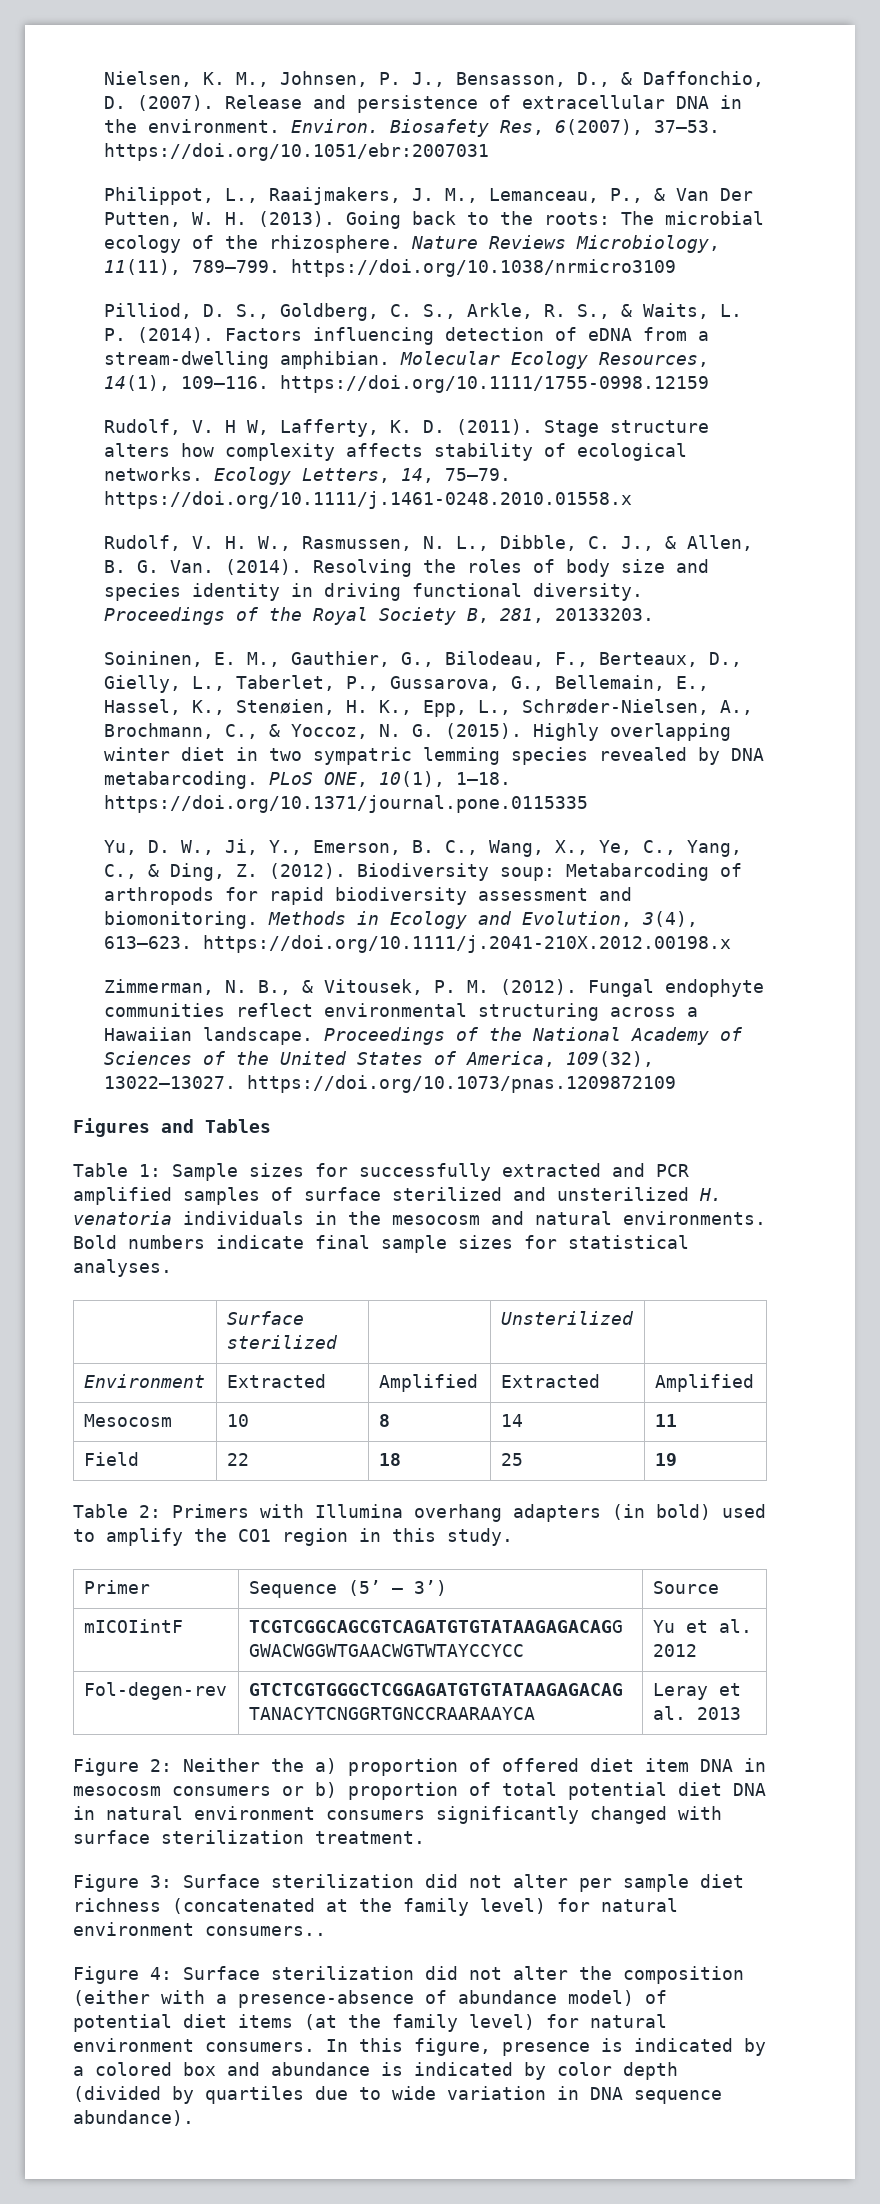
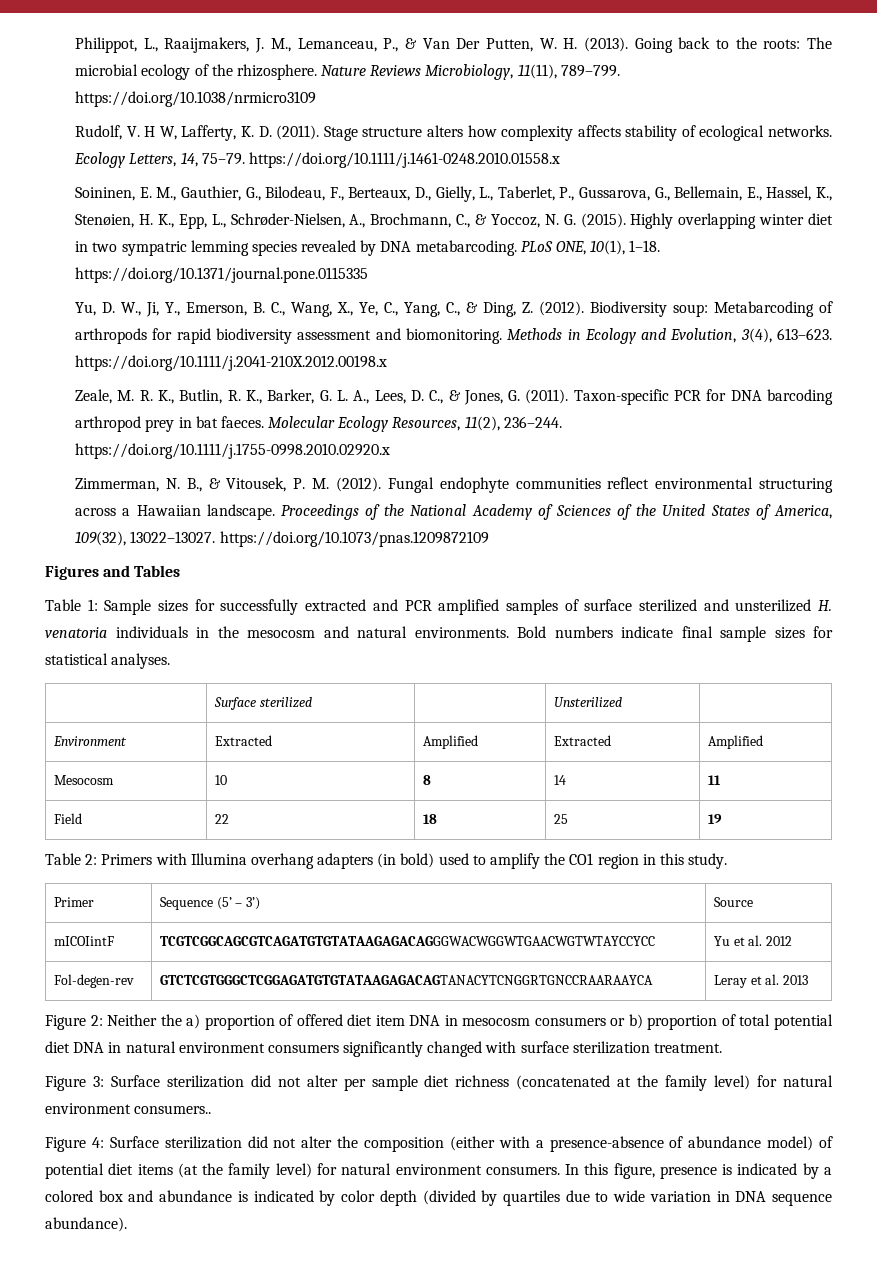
- Nielsen, K. M., Johnsen, P. J., Bensasson, D., & Daffonchio, D. (2007). Release and persistence of extracellular DNA in the environment. Environ. Biosafety Res, 6(2007), 37–53. https://doi.org/10.1051/ebr:2007031
- Pilliod, D. S., Goldberg, C. S., Arkle, R. S., & Waits, L. P. (2014). Factors influencing detection of eDNA from a stream-dwelling amphibian. Molecular Ecology Resources, 14(1), 109–116. https://doi.org/10.1111/1755-0998.12159
- Rudolf, V. H. W., Rasmussen, N. L., Dibble, C. J., & Allen, B. G. Van. (2014). Resolving the roles of body size and species identity in driving functional diversity. Proceedings of the Royal Society B, 281, 20133203.
+ Zeale, M. R. K., Butlin, R. K., Barker, G. L. A., Lees, D. C., & Jones, G. (2011). Taxon-specific PCR for DNA barcoding arthropod prey in bat faeces. Molecular Ecology Resources, 11(2), 236–244. https://doi.org/10.1111/j.1755-0998.2010.02920.x

